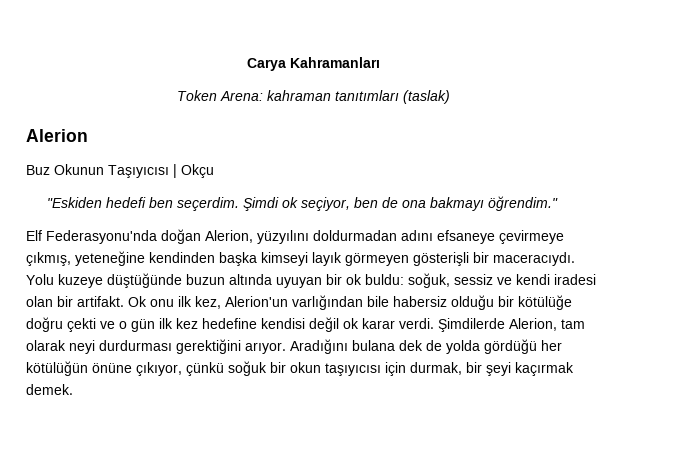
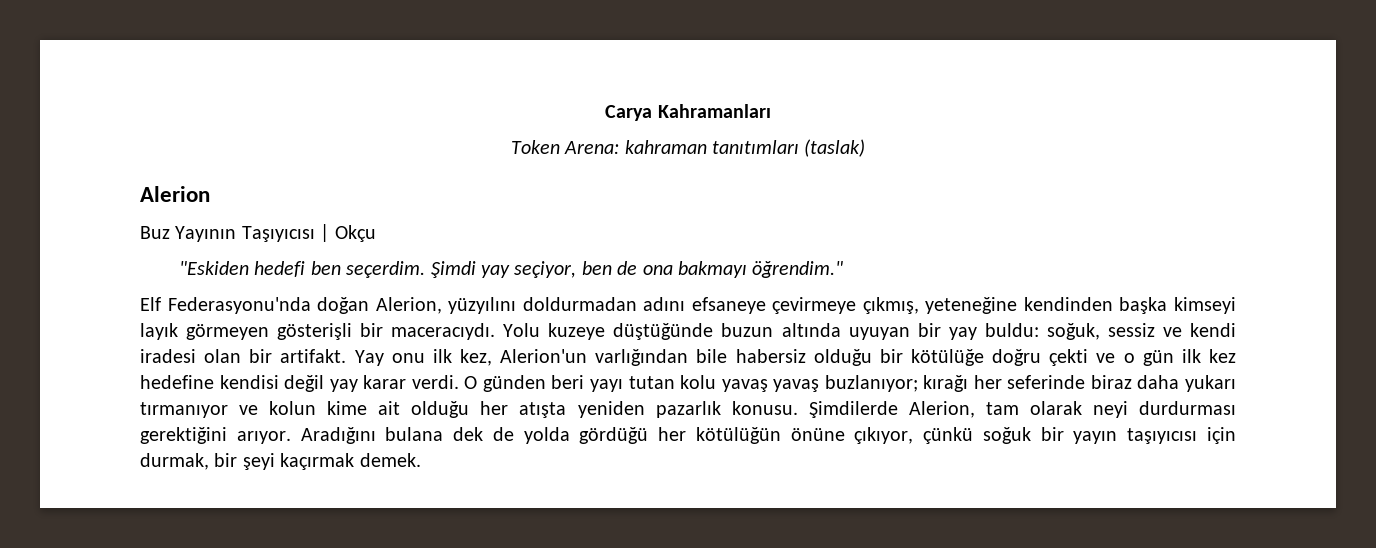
- Buz Okunun Taşıyıcısı | Okçu
+ Buz Yayının Taşıyıcısı | Okçu
- Şimdi ok seçiyor, ben de ona bakmayı öğrendim."
+ Şimdi yay seçiyor, ben de ona bakmayı öğrendim."
- Yolu kuzeye düştüğünde buzun altında uyuyan bir ok buldu: soğuk, sessiz ve kendi iradesi olan bir artifakt.
+ Yolu kuzeye düştüğünde buzun altında uyuyan bir yay buldu: soğuk, sessiz ve kendi iradesi olan bir artifakt.
- Ok onu ilk kez, Alerion'un varlığından bile habersiz olduğu bir kötülüğe doğru çekti ve o gün ilk kez hedefine kendisi değil ok karar verdi.
+ Yay onu ilk kez, Alerion'un varlığından bile habersiz olduğu bir kötülüğe doğru çekti ve o gün ilk kez hedefine kendisi değil yay karar verdi.
+ O günden beri yayı tutan kolu yavaş yavaş buzlanıyor; kırağı her seferinde biraz daha yukarı tırmanıyor ve kolun kime ait olduğu her atışta yeniden pazarlık konusu.
- Aradığını bulana dek de yolda gördüğü her kötülüğün önüne çıkıyor, çünkü soğuk bir okun taşıyıcısı için durmak, bir şeyi kaçırmak demek.
+ Aradığını bulana dek de yolda gördüğü her kötülüğün önüne çıkıyor, çünkü soğuk bir yayın taşıyıcısı için durmak, bir şeyi kaçırmak demek.

